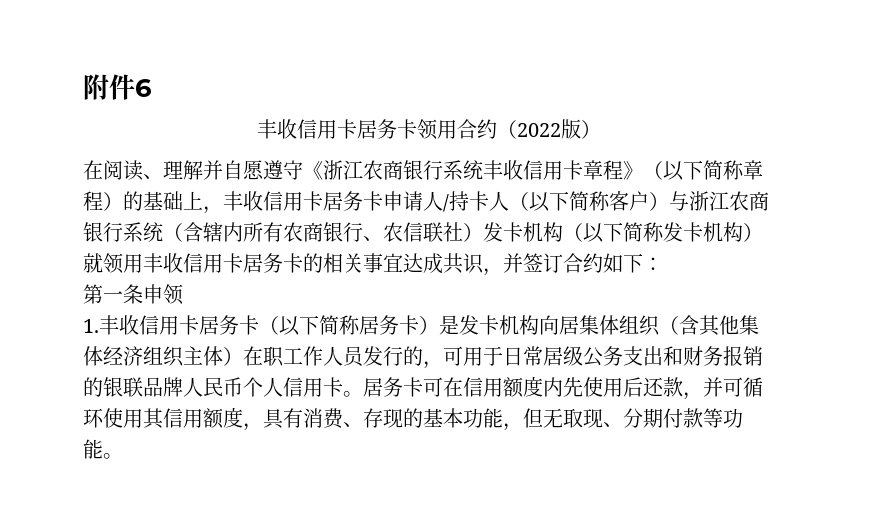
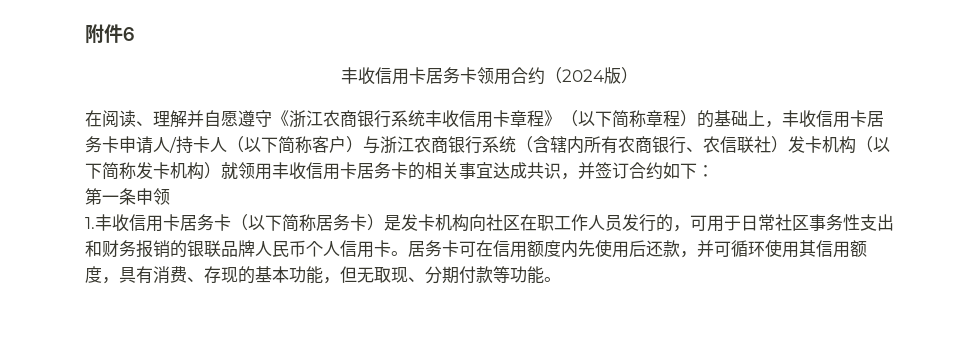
- 丰收信用卡居务卡领用合约（2022版）
+ 丰收信用卡居务卡领用合约（2024版）
- 1.丰收信用卡居务卡（以下简称居务卡）是发卡机构向居集体组织（含其他集体经济组织主体）在职工作人员发行的，可用于日常居级公务支出和财务报销的银联品牌人民币个人信用卡。
+ 1.丰收信用卡居务卡（以下简称居务卡）是发卡机构向社区在职工作人员发行的，可用于日常社区事务性支出和财务报销的银联品牌人民币个人信用卡。

